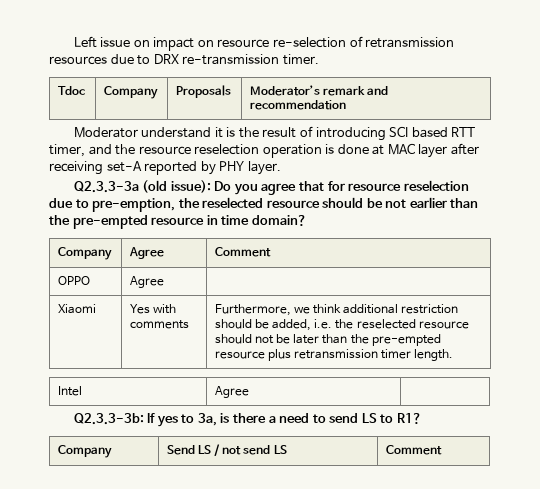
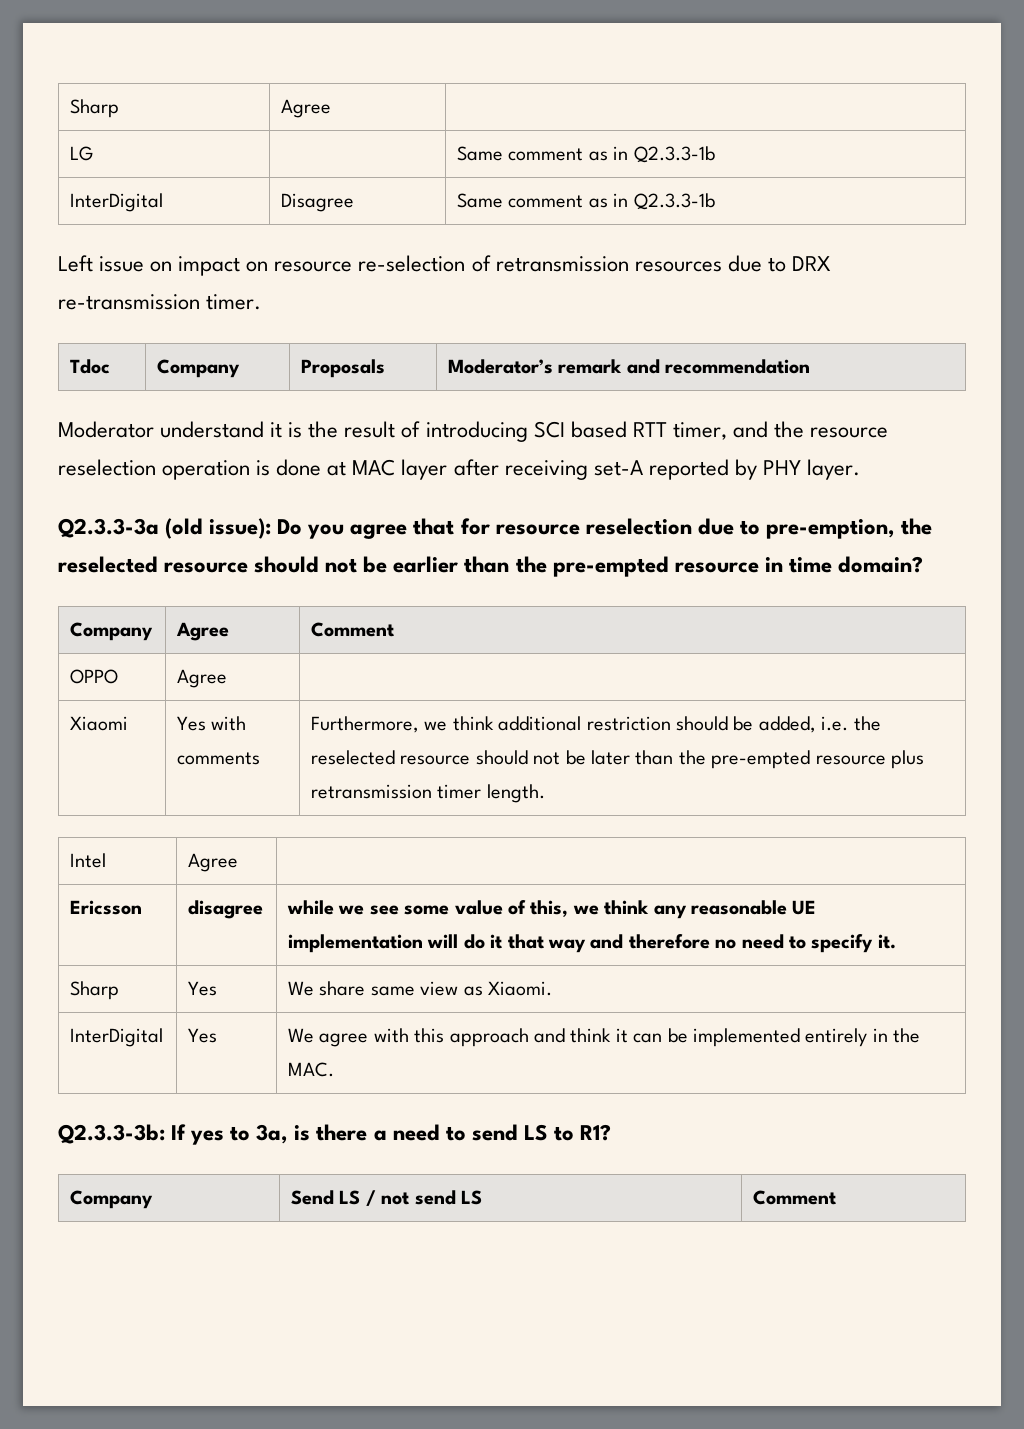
+ Sharp | Agree |
+ LG | | Same comment as in Q2.3.3-1b
+ InterDigital | Disagree | Same comment as in Q2.3.3-1b
- Q2.3.3-3a (old issue): Do you agree that for resource reselection due to pre-emption, the reselected resource should be not earlier than the pre-empted resource in time domain?
+ Q2.3.3-3a (old issue): Do you agree that for resource reselection due to pre-emption, the reselected resource should not be earlier than the pre-empted resource in time domain?
+ Ericsson | disagree | while we see some value of this, we think any reasonable UE implementation will do it that way and therefore no need to specify it.
+ Sharp | Yes | We share same view as Xiaomi.
+ InterDigital | Yes | We agree with this approach and think it can be implemented entirely in the MAC.

